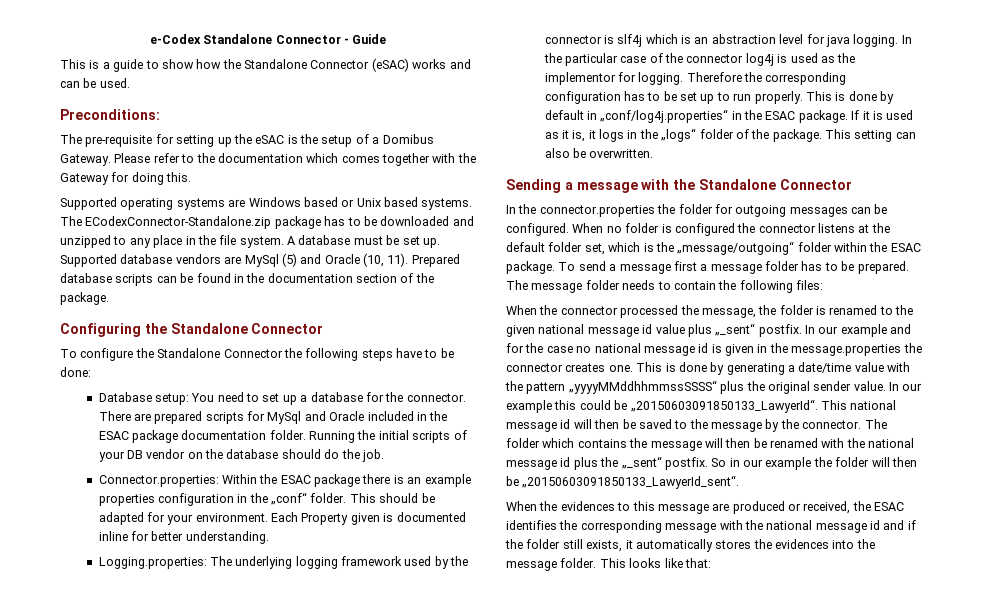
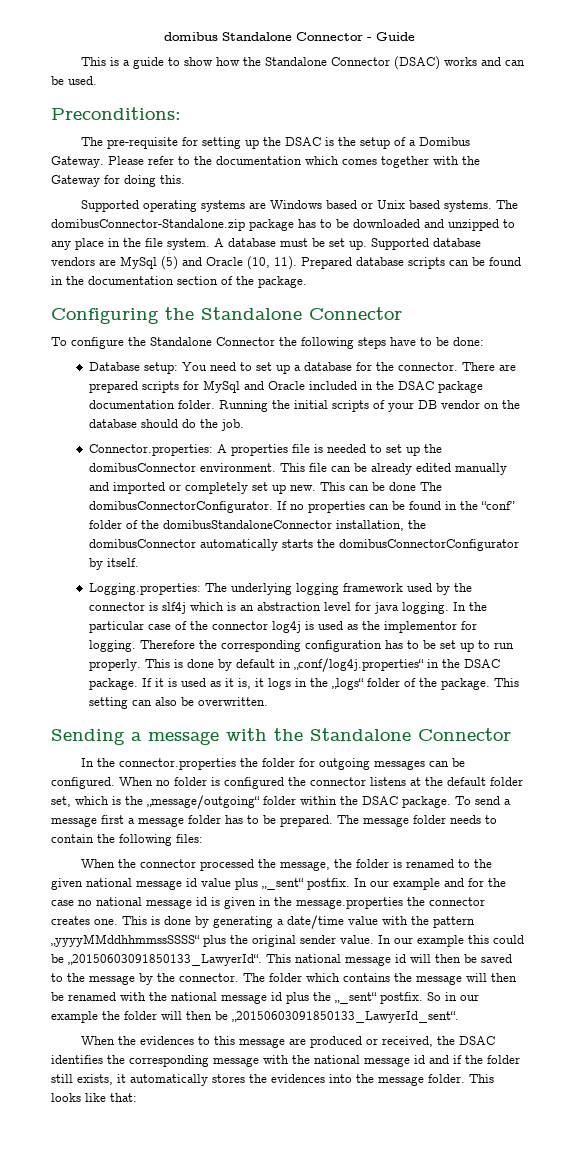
- e-Codex Standalone Connector - Guide
+ domibus Standalone Connector - Guide
- This is a guide to show how the Standalone Connector (eSAC) works and can be used.
+ This is a guide to show how the Standalone Connector (DSAC) works and can be used.
- The pre-requisite for setting up the eSAC is the setup of a Domibus Gateway.
+ The pre-requisite for setting up the DSAC is the setup of a Domibus Gateway.
- The ECodexConnector-Standalone.zip package has to be downloaded and unzipped to any place in the file system.
+ The domibusConnector-Standalone.zip package has to be downloaded and unzipped to any place in the file system.
- There are prepared scripts for MySql and Oracle included in the ESAC package documentation folder.
+ There are prepared scripts for MySql and Oracle included in the DSAC package documentation folder.
- Connector.properties: Within the ESAC package there is an example properties configuration in the „conf“ folder. This should be adapted for your environment. Each Property given is documented inline for better understanding.
+ Connector.properties: A properties file is needed to set up the domibusConnector environment. This file can be already edited manually and imported or completely set up new. This can be done The domibusConnectorConfigurator. If no properties can be found in the “conf” folder of the domibusStandaloneConnector installation, the domibusConnector automatically starts the domibusConnectorConfigurator by itself.
- This is done by default in „conf/log4j.properties“ in the ESAC package.
+ This is done by default in „conf/log4j.properties“ in the DSAC package.
- When no folder is configured the connector listens at the default folder set, which is the „message/outgoing“ folder within the ESAC package.
+ When no folder is configured the connector listens at the default folder set, which is the „message/outgoing“ folder within the DSAC package.
- When the evidences to this message are produced or received, the ESAC identifies the corresponding message with the national message id and if the folder still exists, it automatically stores the evidences into the message folder.
+ When the evidences to this message are produced or received, the DSAC identifies the corresponding message with the national message id and if the folder still exists, it automatically stores the evidences into the message folder.

